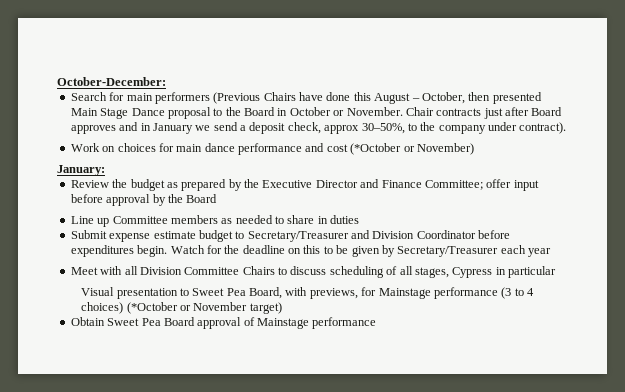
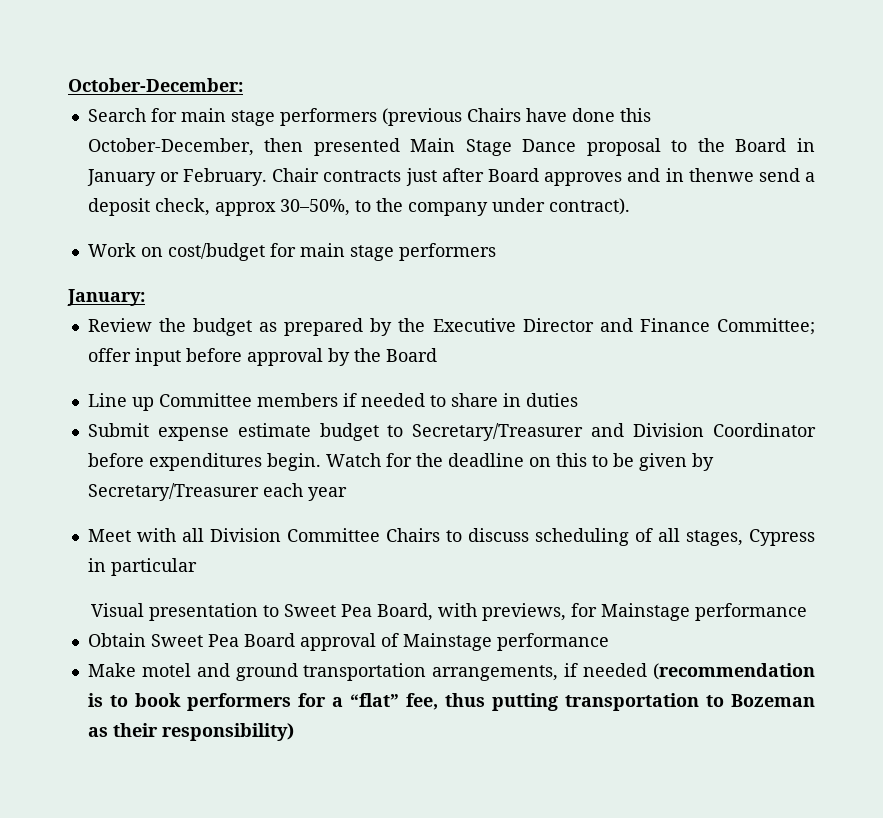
- Search for main performers (Previous Chairs have done this August – October, then presented Main Stage Dance proposal to the Board in October or November.
+ Search for main stage performers (previous Chairs have done this October-December, then presented Main Stage Dance proposal to the Board in January or February.
- Chair contracts just after Board approves and in January we send a deposit check, approx 30–50%, to the company under contract).
+ Chair contracts just after Board approves and in thenwe send a deposit check, approx 30–50%, to the company under contract).
- Work on choices for main dance performance and cost (*October or November)
+ Work on cost/budget for main stage performers
- Line up Committee members as needed to share in duties
+ Line up Committee members if needed to share in duties
- Visual presentation to Sweet Pea Board, with previews, for Mainstage performance (3 to 4 choices) (*October or November target)
+ Visual presentation to Sweet Pea Board, with previews, for Mainstage performance
+ Make motel and ground transportation arrangements, if needed (recommendation is to book performers for a “flat” fee, thus putting transportation to Bozeman as their responsibility)

